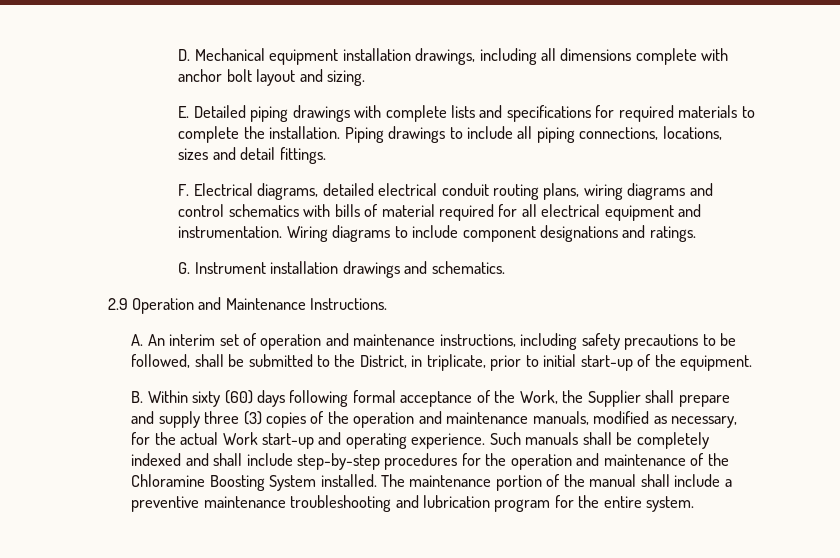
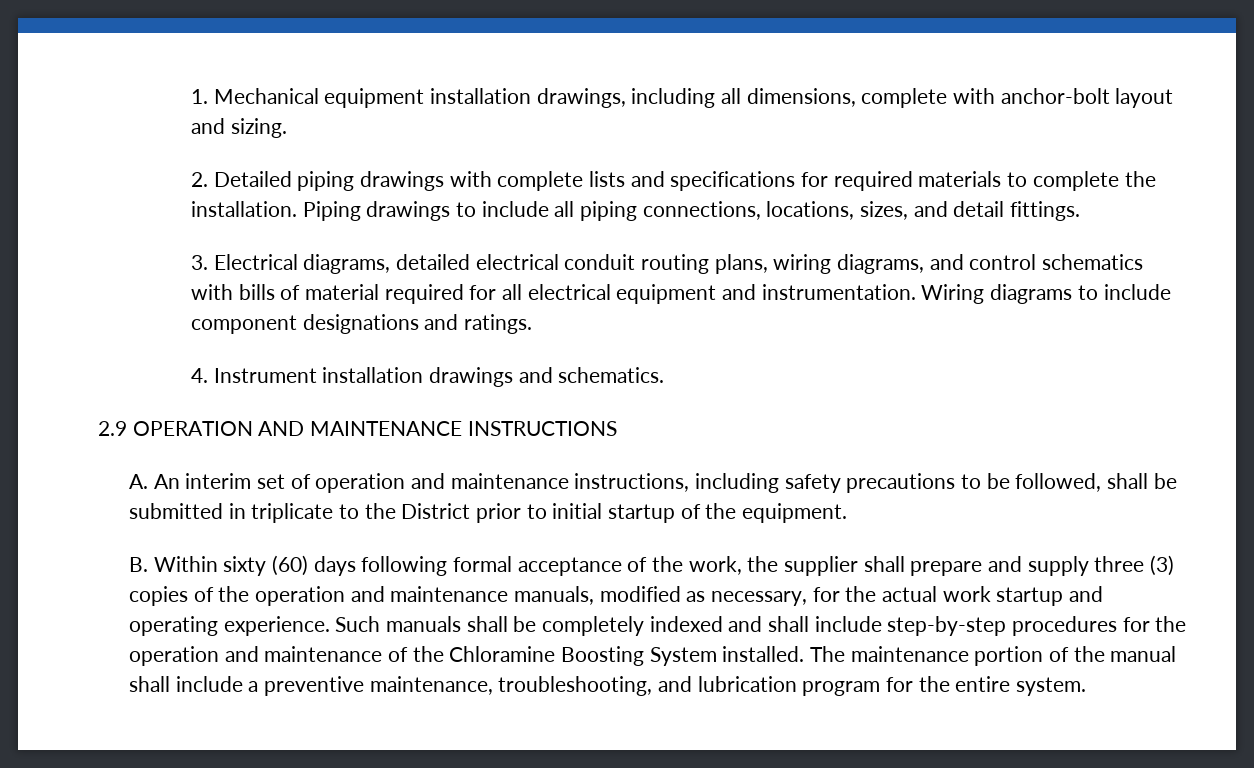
- D. Mechanical equipment installation drawings, including all dimensions complete with anchor bolt layout and sizing.
+ 1. Mechanical equipment installation drawings, including all dimensions, complete with anchor-bolt layout and sizing.
- E. Detailed piping drawings with complete lists and specifications for required materials to complete the installation.
+ 2. Detailed piping drawings with complete lists and specifications for required materials to complete the installation.
- Piping drawings to include all piping connections, locations, sizes and detail fittings.
+ Piping drawings to include all piping connections, locations, sizes, and detail fittings.
- F. Electrical diagrams, detailed electrical conduit routing plans, wiring diagrams and control schematics with bills of material required for all electrical equipment and instrumentation.
+ 3. Electrical diagrams, detailed electrical conduit routing plans, wiring diagrams, and control schematics with bills of material required for all electrical equipment and instrumentation.
- G. Instrument installation drawings and schematics.
+ 4. Instrument installation drawings and schematics.
- 2.9 Operation and Maintenance Instructions.
+ 2.9 OPERATION AND MAINTENANCE INSTRUCTIONS
- A. An interim set of operation and maintenance instructions, including safety precautions to be followed, shall be submitted to the District, in triplicate, prior to initial start-up of the equipment.
+ A. An interim set of operation and maintenance instructions, including safety precautions to be followed, shall be submitted in triplicate to the District prior to initial startup of the equipment.
- B. Within sixty (60) days following formal acceptance of the Work, the Supplier shall prepare and supply three (3) copies of the operation and maintenance manuals, modified as necessary, for the actual Work start-up and operating experience.
+ B. Within sixty (60) days following formal acceptance of the work, the supplier shall prepare and supply three (3) copies of the operation and maintenance manuals, modified as necessary, for the actual work startup and operating experience.
- The maintenance portion of the manual shall include a preventive maintenance troubleshooting and lubrication program for the entire system.
+ The maintenance portion of the manual shall include a preventive maintenance, troubleshooting, and lubrication program for the entire system.

